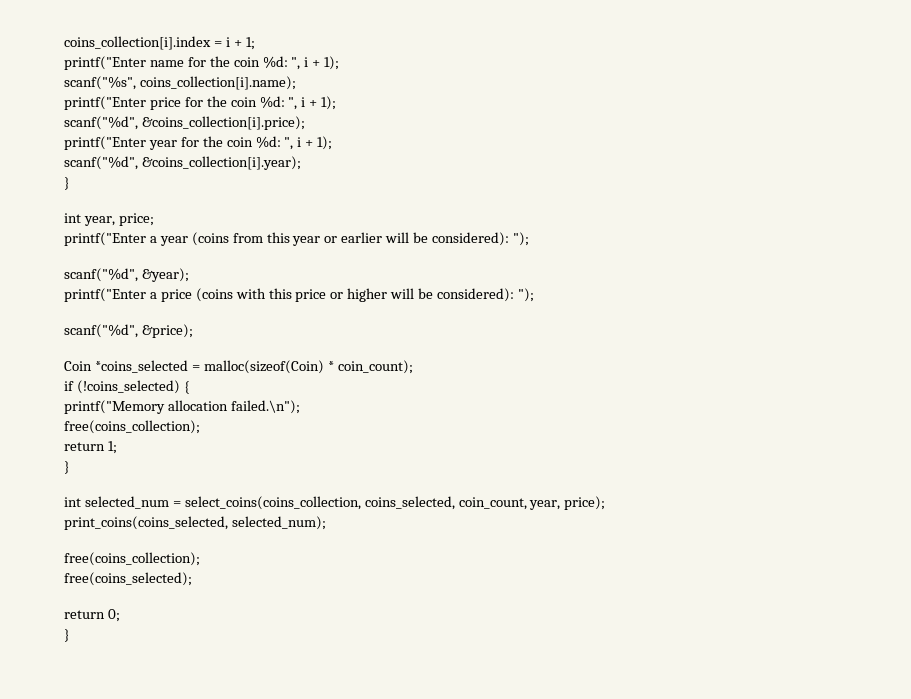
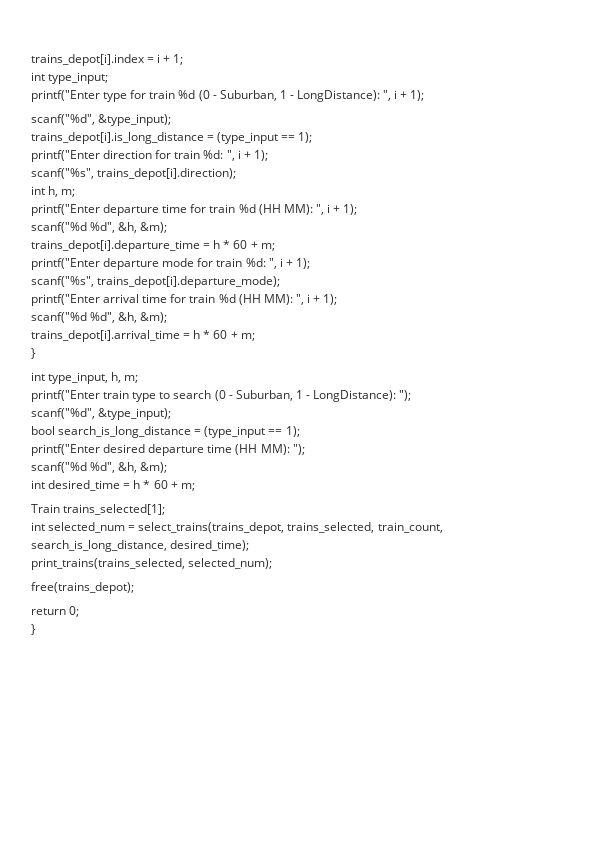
- coins_collection[i].index = i + 1;
+ trains_depot[i].index = i + 1;
- printf("Enter name for the coin %d: ", i + 1);
- scanf("%s", coins_collection[i].name);
- printf("Enter price for the coin %d: ", i + 1);
- scanf("%d", &coins_collection[i].price);
- printf("Enter year for the coin %d: ", i + 1);
- scanf("%d", &coins_collection[i].year);
+ int type_input;
+ printf("Enter type for train %d (0 - Suburban, 1 - LongDistance): ", i + 1);
+ scanf("%d", &type_input);
+ trains_depot[i].is_long_distance = (type_input == 1);
+ printf("Enter direction for train %d: ", i + 1);
+ scanf("%s", trains_depot[i].direction);
+ int h, m;
+ printf("Enter departure time for train %d (HH MM): ", i + 1);
+ scanf("%d %d", &h, &m);
+ trains_depot[i].departure_time = h * 60 + m;
+ printf("Enter departure mode for train %d: ", i + 1);
+ scanf("%s", trains_depot[i].departure_mode);
+ printf("Enter arrival time for train %d (HH MM): ", i + 1);
+ scanf("%d %d", &h, &m);
+ trains_depot[i].arrival_time = h * 60 + m;
  }
- int year, price;
- printf("Enter a year (coins from this year or earlier will be considered): ");
- scanf("%d", &year);
- printf("Enter a price (coins with this price or higher will be considered): ");
- scanf("%d", &price);
- Coin *coins_selected = malloc(sizeof(Coin) * coin_count);
- if (!coins_selected) {
- printf("Memory allocation failed.\n");
- free(coins_collection);
- return 1;
- }
- int selected_num = select_coins(coins_collection, coins_selected, coin_count, year, price);
- print_coins(coins_selected, selected_num);
- free(coins_collection);
- free(coins_selected);
+ int type_input, h, m;
+ printf("Enter train type to search (0 - Suburban, 1 - LongDistance): ");
+ scanf("%d", &type_input);
+ bool search_is_long_distance = (type_input == 1);
+ printf("Enter desired departure time (HH MM): ");
+ scanf("%d %d", &h, &m);
+ int desired_time = h * 60 + m;
+ Train trains_selected[1];
+ int selected_num = select_trains(trains_depot, trains_selected, train_count, search_is_long_distance, desired_time);
+ print_trains(trains_selected, selected_num);
+ free(trains_depot);

